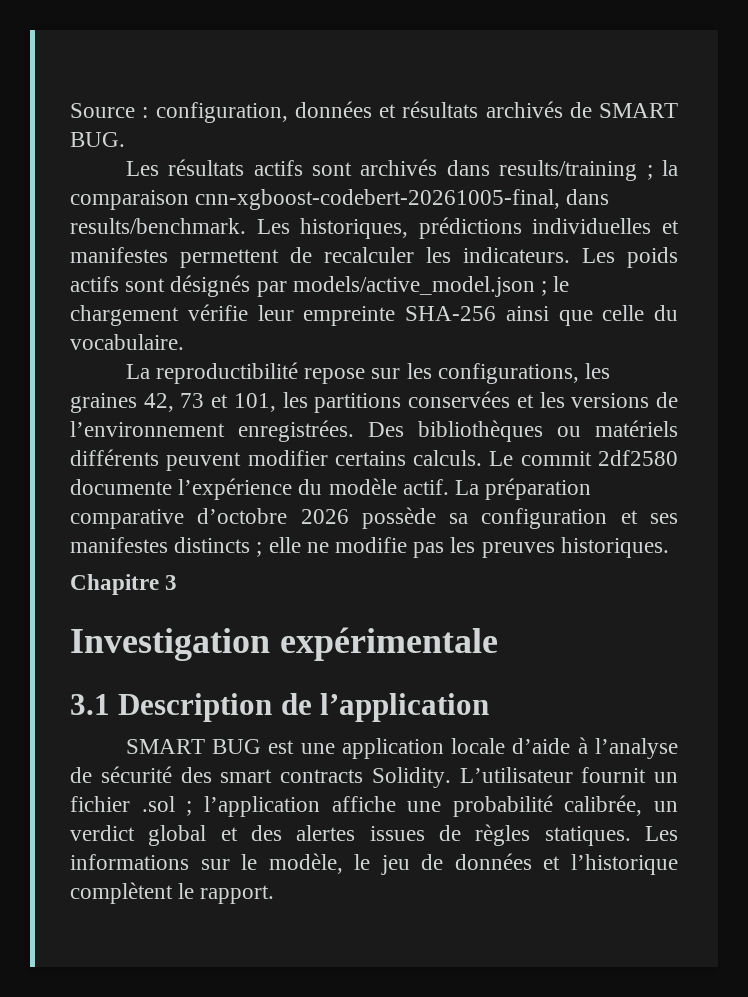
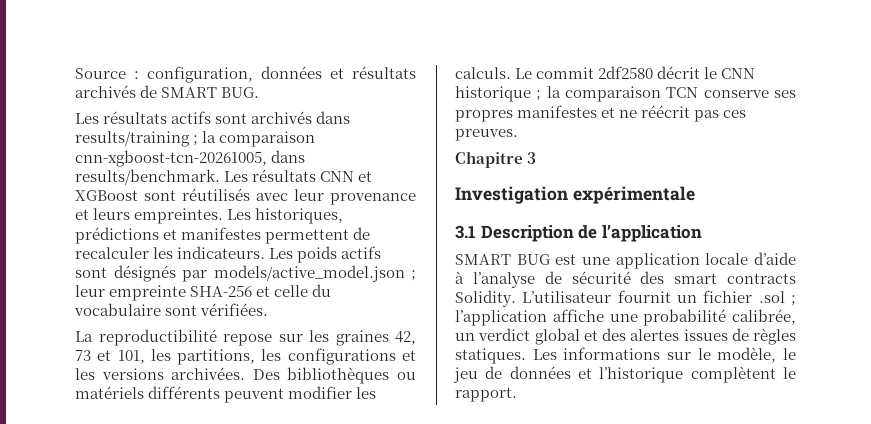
- Les résultats actifs sont archivés dans results/training ; la comparaison cnn-xgboost-codebert-20261005-final, dans results/benchmark.
+ Les résultats actifs sont archivés dans results/training ; la comparaison cnn-xgboost-tcn-20261005, dans results/benchmark.
- Les historiques, prédictions individuelles et manifestes permettent de recalculer les indicateurs.
+ Les résultats CNN et XGBoost sont réutilisés avec leur provenance et leurs empreintes. Les historiques, prédictions et manifestes permettent de recalculer les indicateurs.
- Les poids actifs sont désignés par models/active_model.json ; le chargement vérifie leur empreinte SHA-256 ainsi que celle du vocabulaire.
+ Les poids actifs sont désignés par models/active_model.json ; leur empreinte SHA-256 et celle du vocabulaire sont vérifiées.
- La reproductibilité repose sur les configurations, les graines 42, 73 et 101, les partitions conservées et les versions de l’environnement enregistrées.
+ La reproductibilité repose sur les graines 42, 73 et 101, les partitions, les configurations et les versions archivées.
- Des bibliothèques ou matériels différents peuvent modifier certains calculs.
+ Des bibliothèques ou matériels différents peuvent modifier les calculs.
- Le commit 2df2580 documente l’expérience du modèle actif. La préparation comparative d’octobre 2026 possède sa configuration et ses manifestes distincts ; elle ne modifie pas les preuves historiques.
+ Le commit 2df2580 décrit le CNN historique ; la comparaison TCN conserve ses propres manifestes et ne réécrit pas ces preuves.

